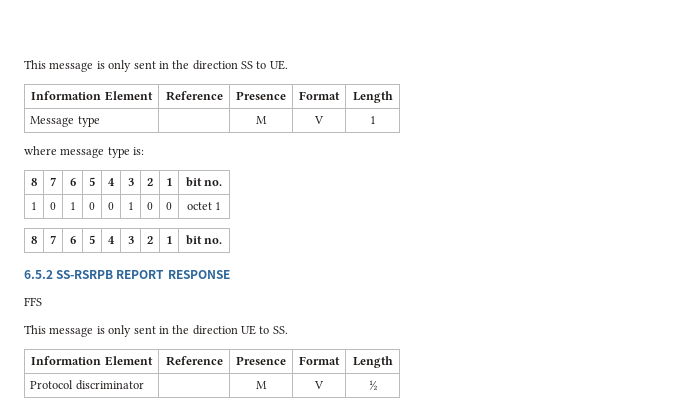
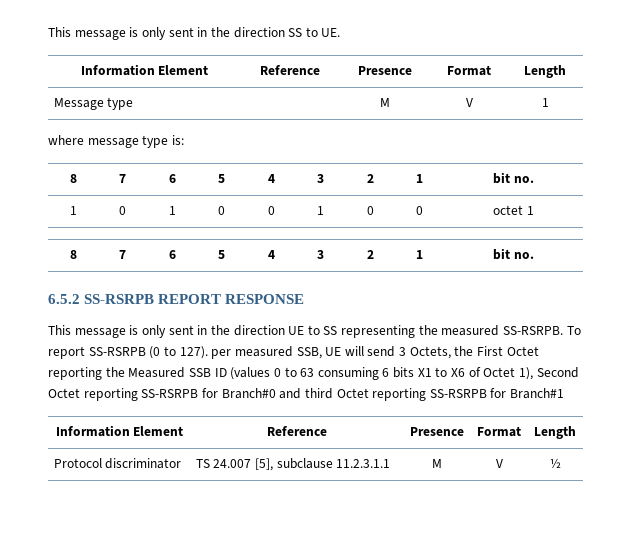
- FFS
- This message is only sent in the direction UE to SS.
+ This message is only sent in the direction UE to SS representing the measured SS-RSRPB. To report SS-RSRPB (0 to 127). per measured SSB, UE will send 3 Octets, the First Octet reporting the Measured SSB ID (values 0 to 63 consuming 6 bits X1 to X6 of Octet 1), Second Octet reporting SS-RSRPB for Branch#0 and third Octet reporting SS-RSRPB for Branch#1
- Protocol discriminator | | M | V | ½
+ Protocol discriminator | TS 24.007 [5], subclause 11.2.3.1.1 | M | V | ½

